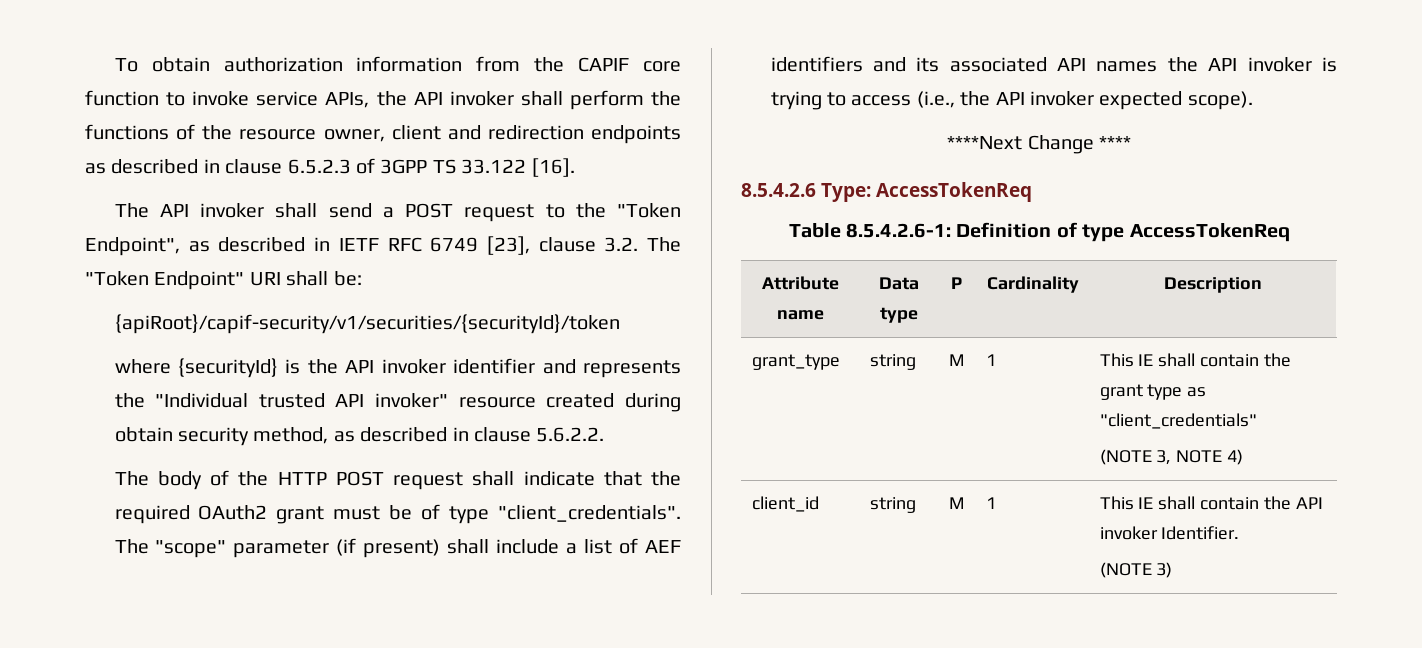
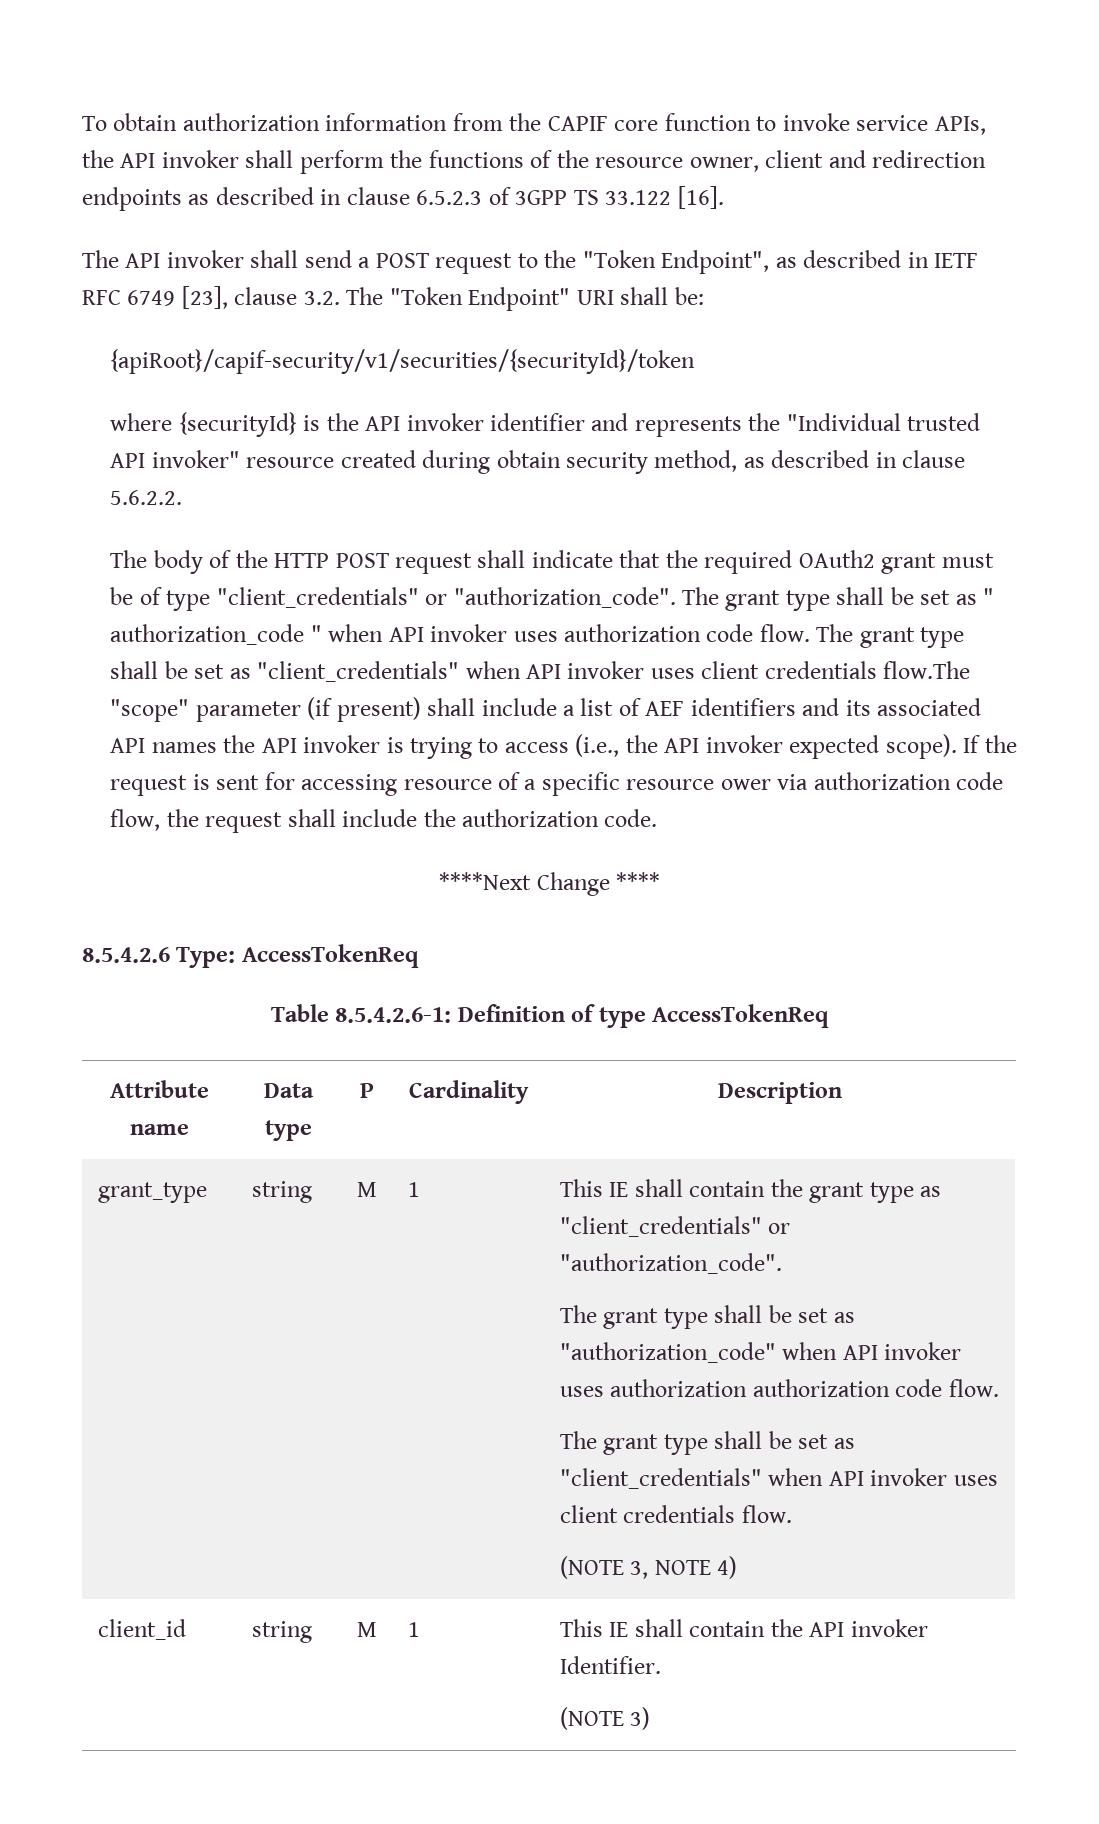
- The body of the HTTP POST request shall indicate that the required OAuth2 grant must be of type "client_credentials". The "scope" parameter (if present) shall include a list of AEF identifiers and its associated API names the API invoker is trying to access (i.e., the API invoker expected scope).
+ The body of the HTTP POST request shall indicate that the required OAuth2 grant must be of type "client_credentials" or "authorization_code". The grant type shall be set as " authorization_code " when API invoker uses authorization code flow. The grant type shall be set as "client_credentials" when API invoker uses client credentials flow.The "scope" parameter (if present) shall include a list of AEF identifiers and its associated API names the API invoker is trying to access (i.e., the API invoker expected scope). If the request is sent for accessing resource of a specific resource ower via authorization code flow, the request shall include the authorization code.
- This IE shall contain the grant type as "client_credentials"
+ This IE shall contain the grant type as "client_credentials" or "authorization_code".
+ The grant type shall be set as "authorization_code" when API invoker uses authorization authorization code flow.
+ The grant type shall be set as "client_credentials" when API invoker uses client credentials flow.

